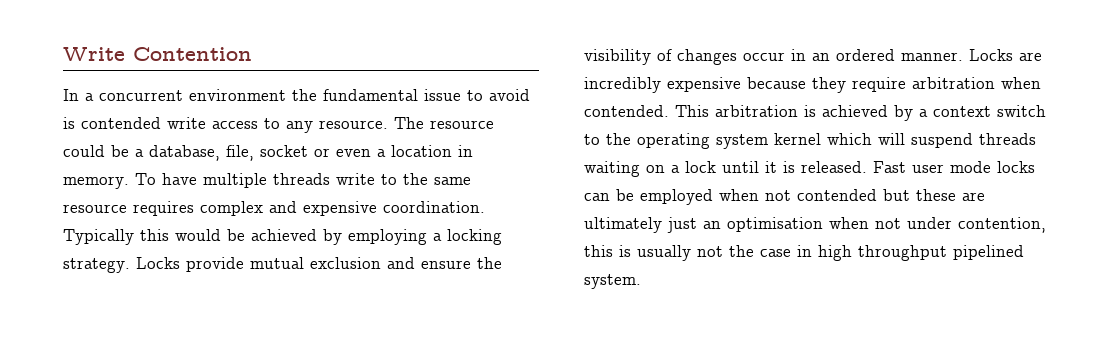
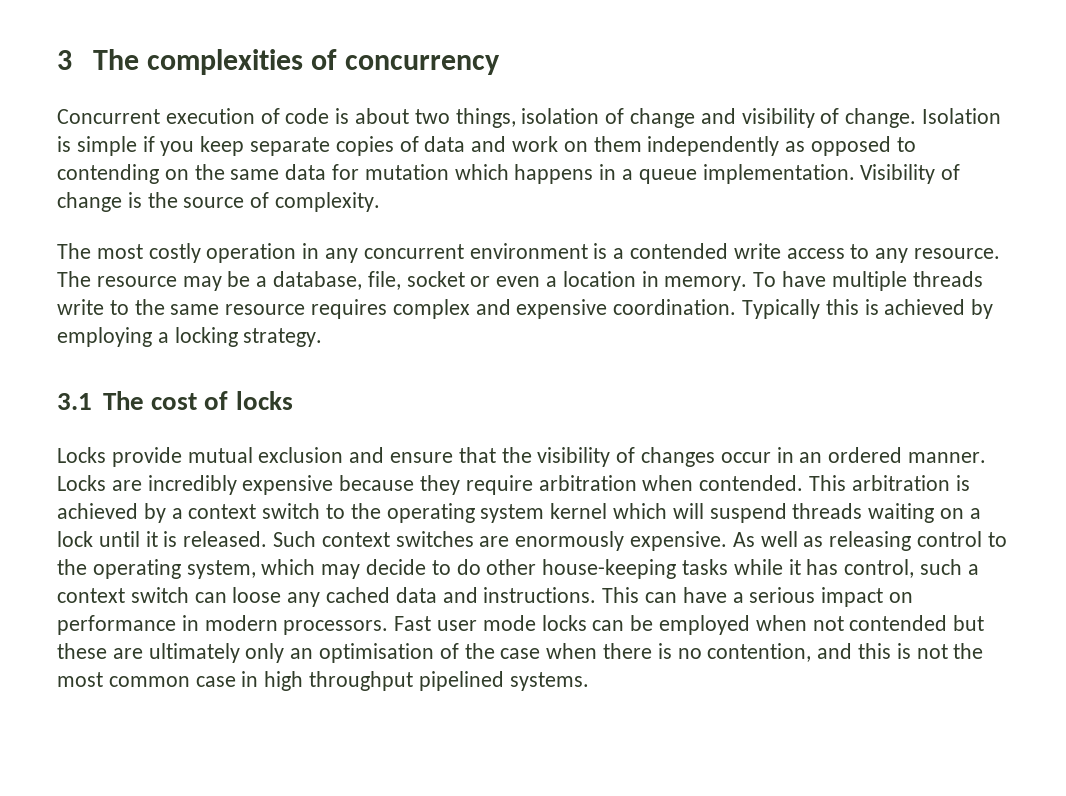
- Write Contention
- In a concurrent environment the fundamental issue to avoid is contended write access to any resource.
+ 3 The complexities of concurrency
+ Concurrent execution of code is about two things, isolation of change and visibility of change. Isolation is simple if you keep separate copies of data and work on them independently as opposed to contending on the same data for mutation which happens in a queue implementation. Visibility of change is the source of complexity.
+ The most costly operation in any concurrent environment is a contended write access to any resource.
- The resource could be a database, file, socket or even a location in memory.
+ The resource may be a database, file, socket or even a location in memory.
- Typically this would be achieved by employing a locking strategy. Locks provide mutual exclusion and ensure the visibility of changes occur in an ordered manner.
+ Typically this is achieved by employing a locking strategy.
+ 3.1 The cost of locks
+ Locks provide mutual exclusion and ensure that the visibility of changes occur in an ordered manner.
+ Such context switches are enormously expensive. As well as releasing control to the operating system, which may decide to do other house-keeping tasks while it has control, such a context switch can loose any cached data and instructions. This can have a serious impact on performance in modern processors.
- Fast user mode locks can be employed when not contended but these are ultimately just an optimisation when not under contention, this is usually not the case in high throughput pipelined system.
+ Fast user mode locks can be employed when not contended but these are ultimately only an optimisation of the case when there is no contention, and this is not the most common case in high throughput pipelined systems.

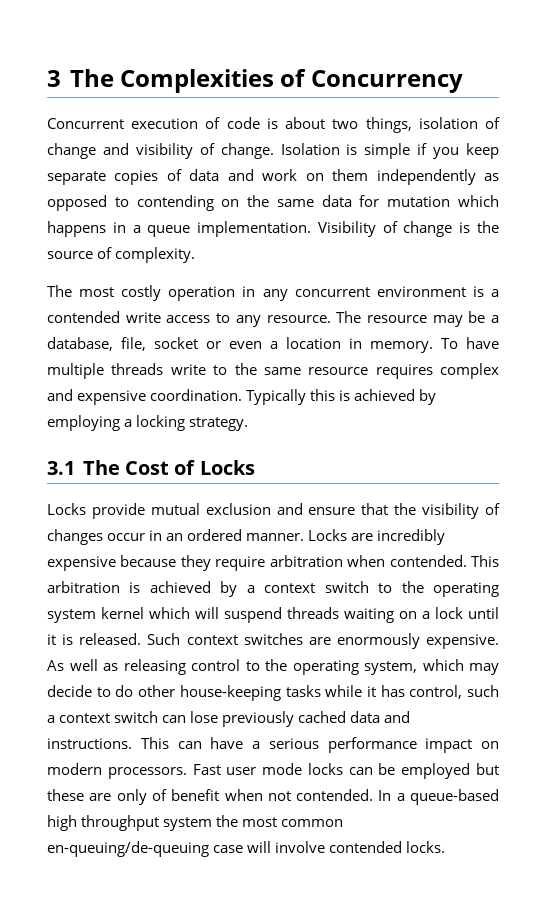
- 3 The complexities of concurrency
+ 3 The Complexities of Concurrency
- 3.1 The cost of locks
+ 3.1 The Cost of Locks
- As well as releasing control to the operating system, which may decide to do other house-keeping tasks while it has control, such a context switch can loose any cached data and instructions.
+ As well as releasing control to the operating system, which may decide to do other house-keeping tasks while it has control, such a context switch can lose previously cached data and instructions.
- This can have a serious impact on performance in modern processors.
+ This can have a serious performance impact on modern processors.
- Fast user mode locks can be employed when not contended but these are ultimately only an optimisation of the case when there is no contention, and this is not the most common case in high throughput pipelined systems.
+ Fast user mode locks can be employed but these are only of benefit when not contended. In a queue-based high throughput system the most common en-queuing/de-queuing case will involve contended locks.

